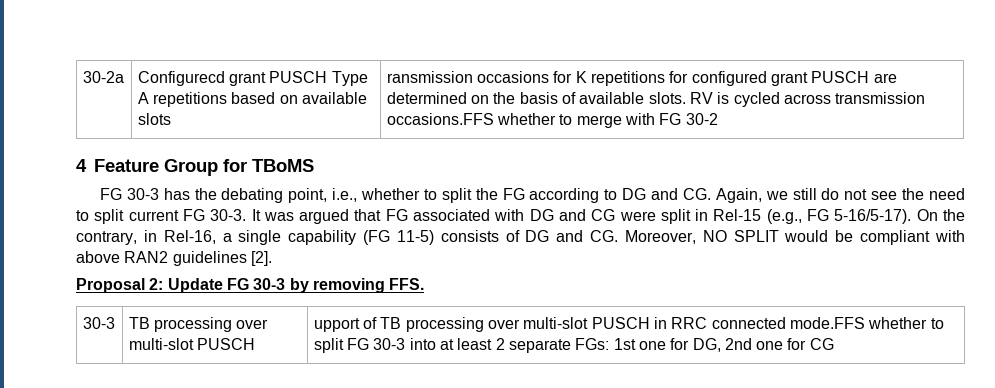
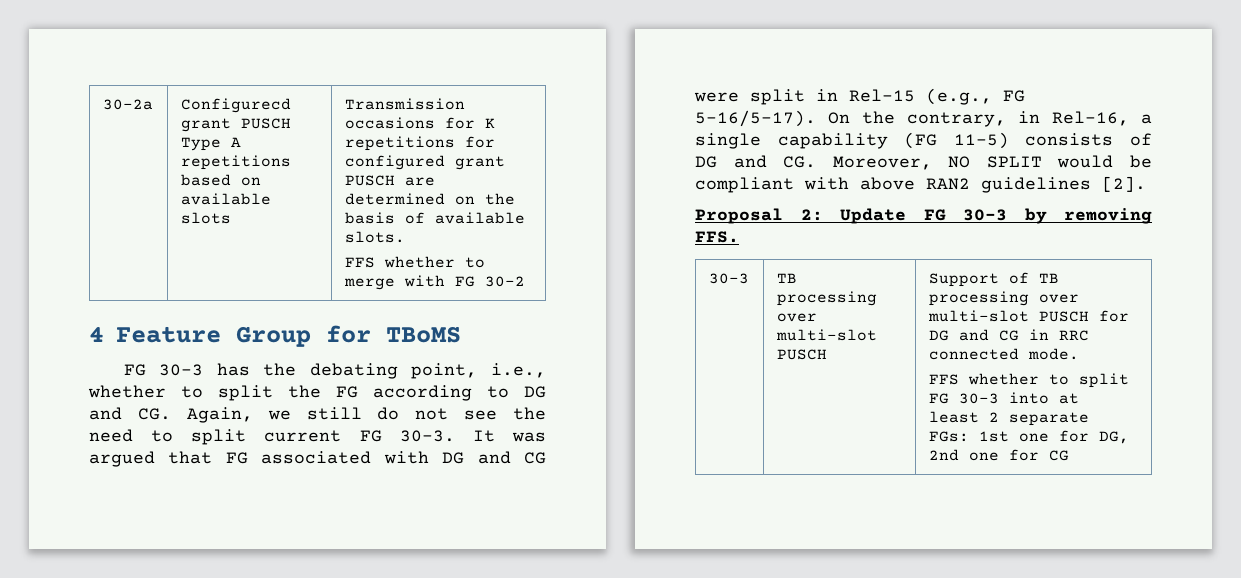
- 30-2a | Configurecd grant PUSCH Type A repetitions based on available slots | ransmission occasions for K repetitions for configured grant PUSCH are determined on the basis of available slots. RV is cycled across transmission occasions.FFS whether to merge with FG 30-2
+ 30-2a | Configurecd grant PUSCH Type A repetitions based on available slots | Transmission occasions for K repetitions for configured grant PUSCH are determined on the basis of available slots.
+ FFS whether to merge with FG 30-2
- upport of TB processing over multi-slot PUSCH in RRC connected mode.FFS whether to split FG 30-3 into at least 2 separate FGs: 1st one for DG, 2nd one for CG
+ Support of TB processing over multi-slot PUSCH for DG and CG in RRC connected mode.
+ FFS whether to split FG 30-3 into at least 2 separate FGs: 1st one for DG, 2nd one for CG

